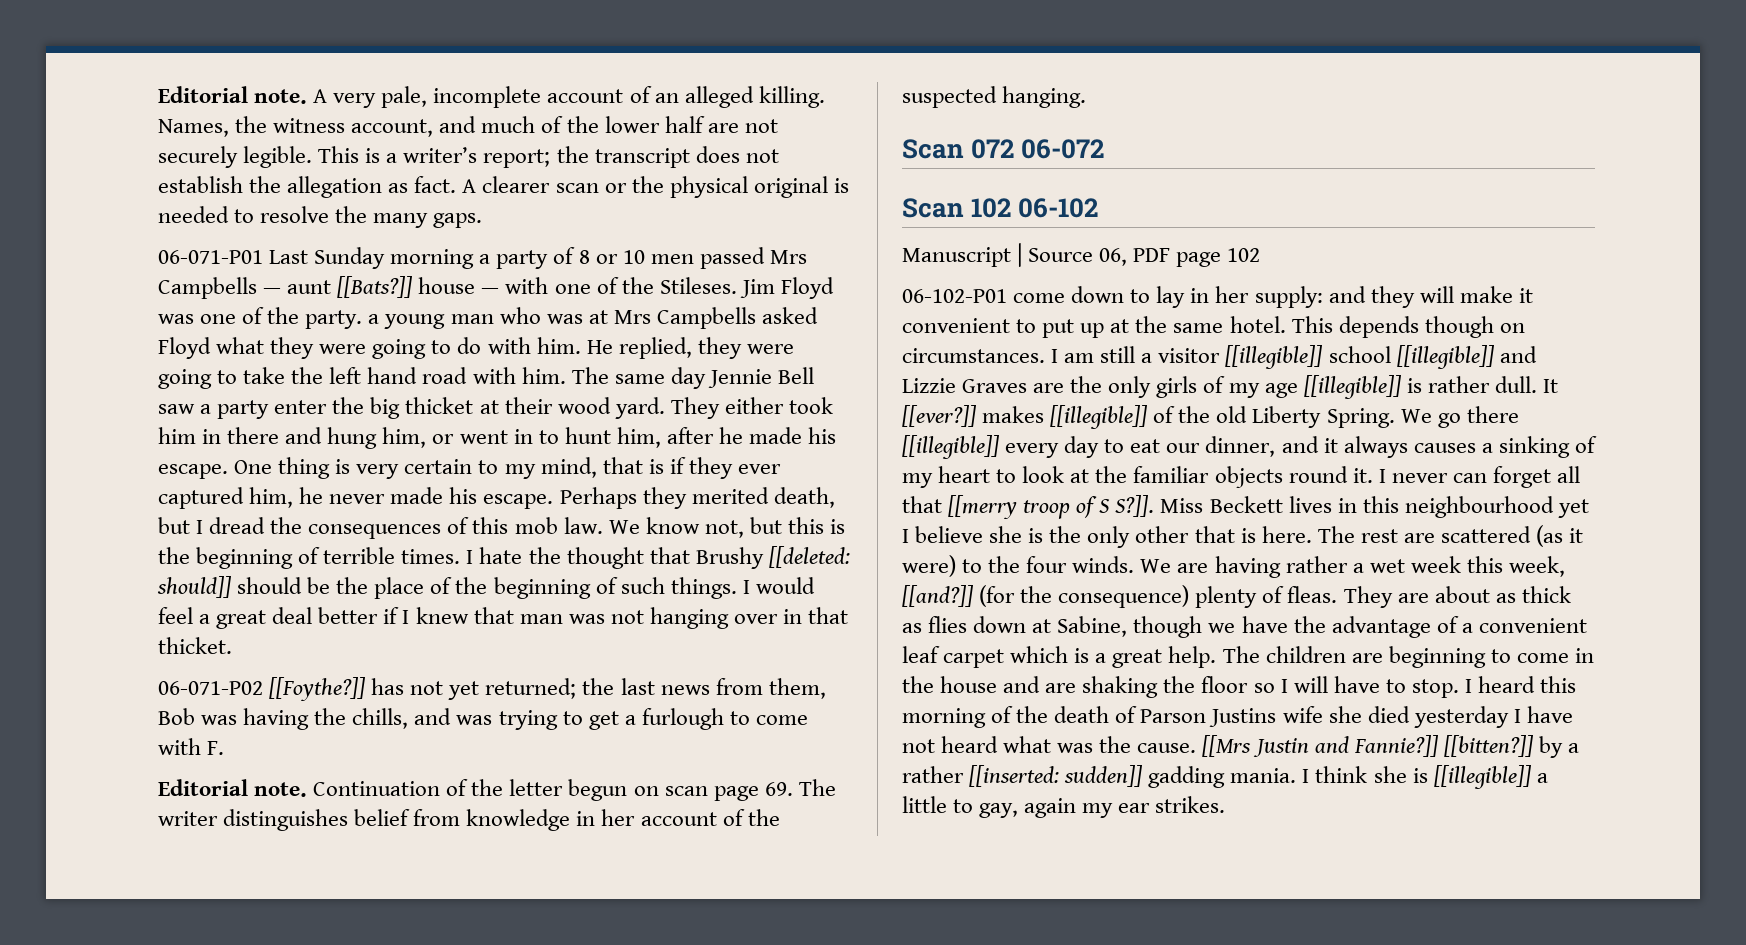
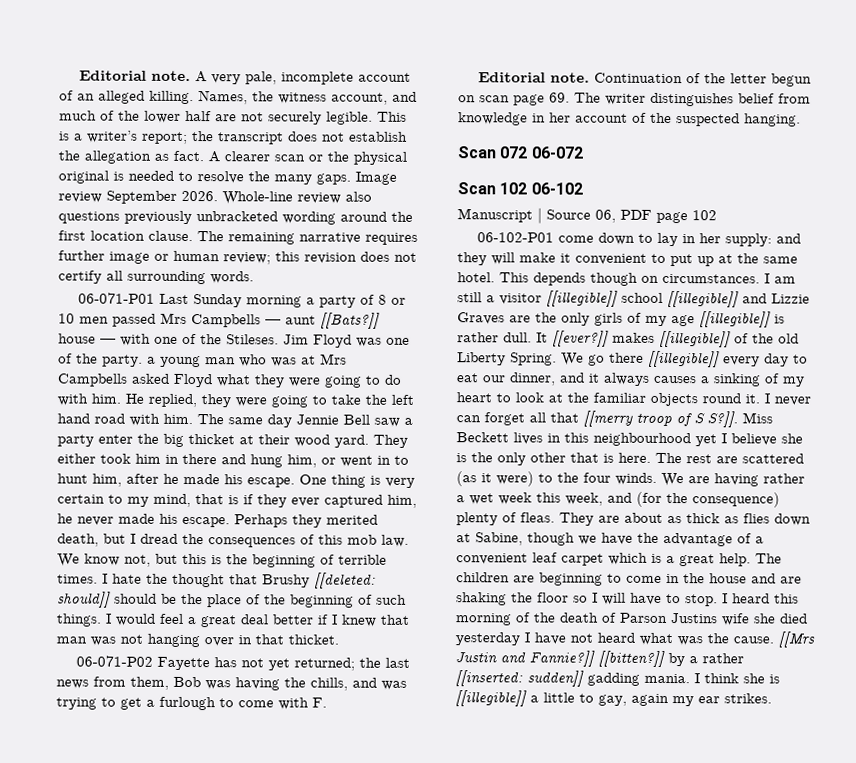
+ Image review September 2026. Whole-line review also questions previously unbracketed wording around the first location clause. The remaining narrative requires further image or human review; this revision does not certify all surrounding words.
- 06-071-P02 [[Foythe?]] has not yet returned; the last news from them, Bob was having the chills, and was trying to get a furlough to come with F.
+ 06-071-P02 Fayette has not yet returned; the last news from them, Bob was having the chills, and was trying to get a furlough to come with F.
- We are having rather a wet week this week, [[and?]] (for the consequence) plenty of fleas.
+ We are having rather a wet week this week, and (for the consequence) plenty of fleas.

